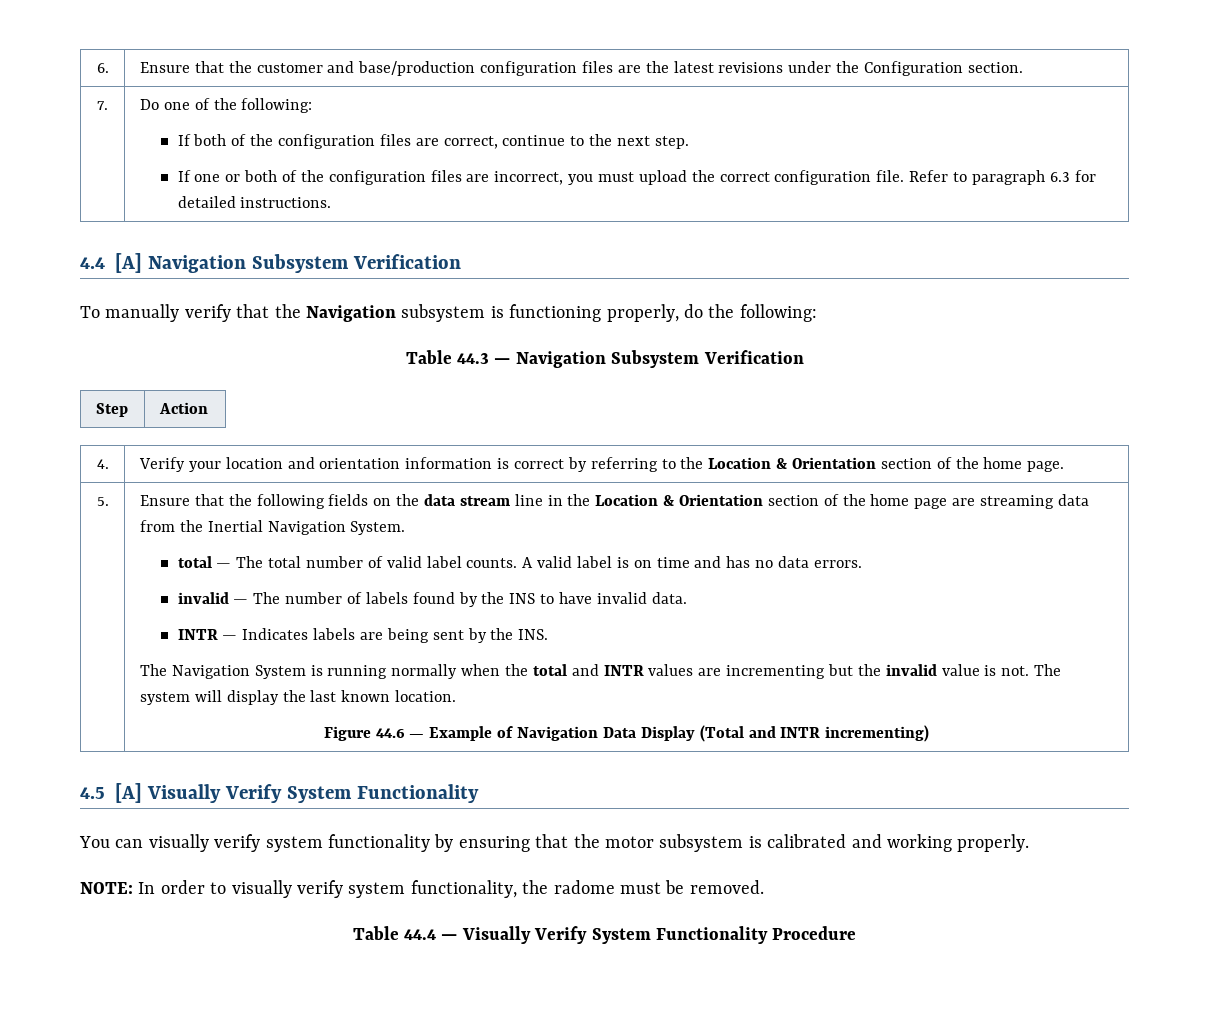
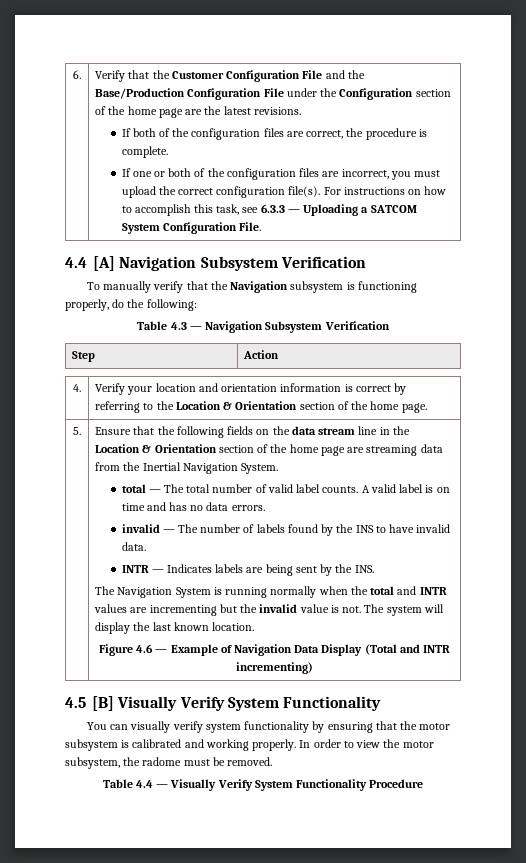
- Ensure that the customer and base/production configuration files are the latest revisions under the Configuration section.
- 7. | Do one of the following:
+ Verify that the Customer Configuration File and the Base/Production Configuration File under the Configuration section of the home page are the latest revisions.
- If both of the configuration files are correct, continue to the next step.
+ If both of the configuration files are correct, the procedure is complete.
- If one or both of the configuration files are incorrect, you must upload the correct configuration file. Refer to paragraph 6.3 for detailed instructions.
+ If one or both of the configuration files are incorrect, you must upload the correct configuration file(s). For instructions on how to accomplish this task, see 6.3.3 — Uploading a SATCOM System Configuration File.
- Table 44.3 — Navigation Subsystem Verification
+ Table 4.3 — Navigation Subsystem Verification
- Figure 44.6 — Example of Navigation Data Display (Total and INTR incrementing)
+ Figure 4.6 — Example of Navigation Data Display (Total and INTR incrementing)
- 4.5 [A] Visually Verify System Functionality
+ 4.5 [B] Visually Verify System Functionality
- You can visually verify system functionality by ensuring that the motor subsystem is calibrated and working properly.
- NOTE: In order to visually verify system functionality, the radome must be removed.
+ You can visually verify system functionality by ensuring that the motor subsystem is calibrated and working properly. In order to view the motor subsystem, the radome must be removed.
- Table 44.4 — Visually Verify System Functionality Procedure
+ Table 4.4 — Visually Verify System Functionality Procedure

